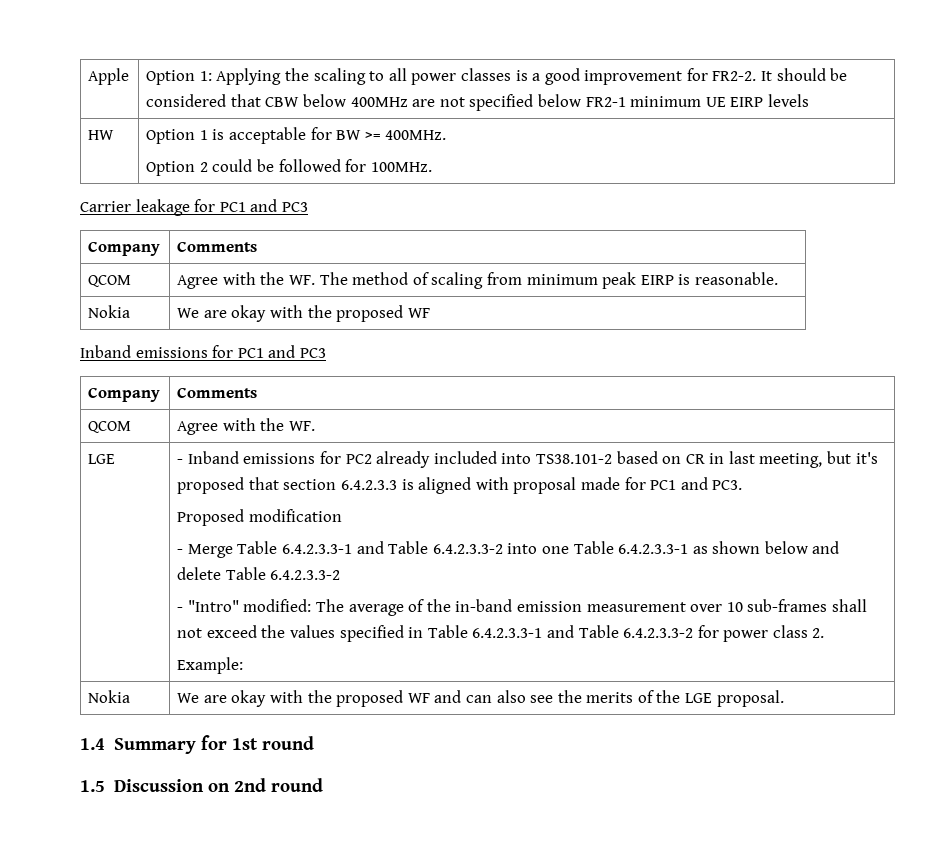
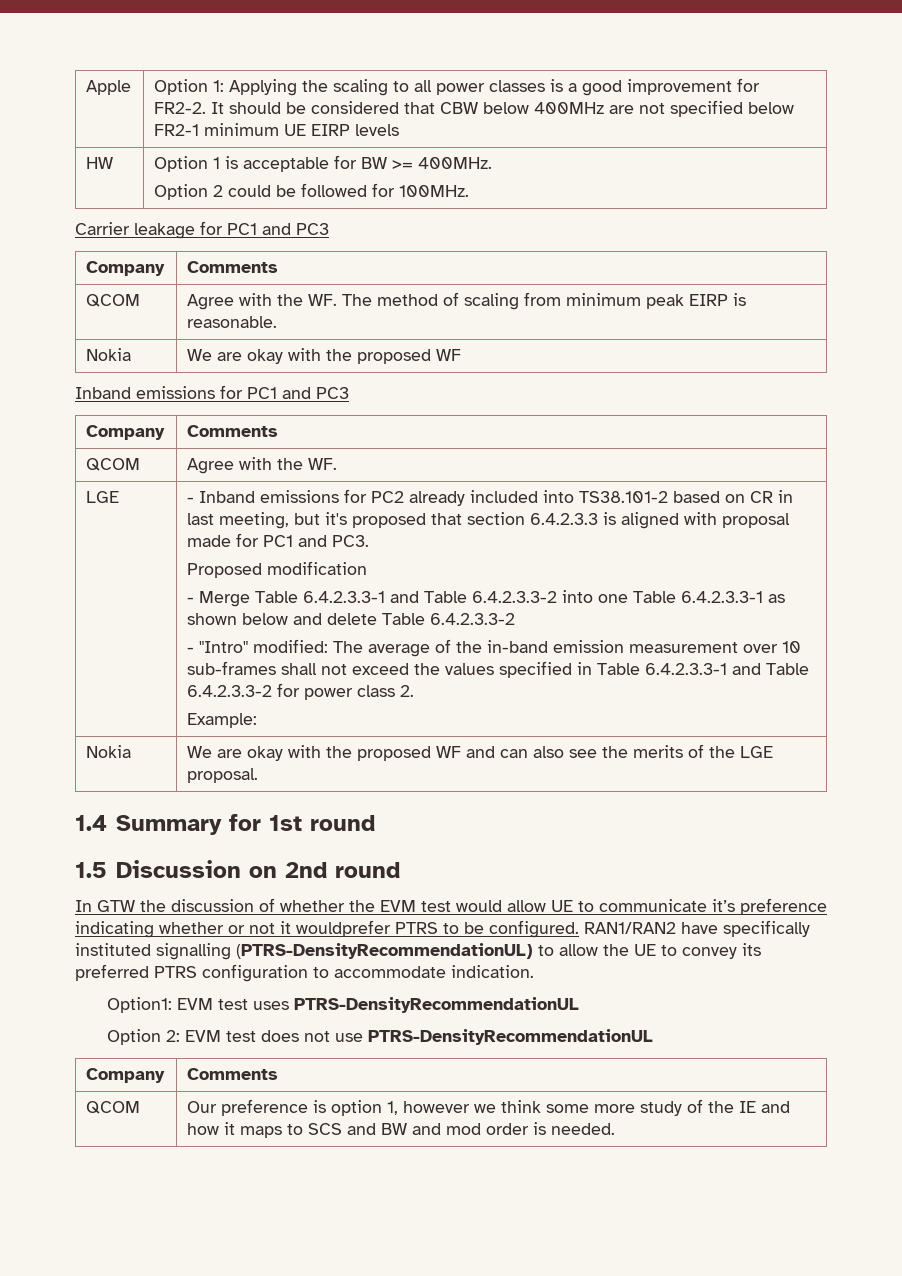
+ In GTW the discussion of whether the EVM test would allow UE to communicate it’s preference indicating whether or not it wouldprefer PTRS to be configured. RAN1/RAN2 have specifically instituted signalling (PTRS-DensityRecommendationUL) to allow the UE to convey its preferred PTRS configuration to accommodate indication.
+ Option1: EVM test uses PTRS-DensityRecommendationUL
+ Option 2: EVM test does not use PTRS-DensityRecommendationUL
+ Company | Comments
+ QCOM | Our preference is option 1, however we think some more study of the IE and how it maps to SCS and BW and mod order is needed.

